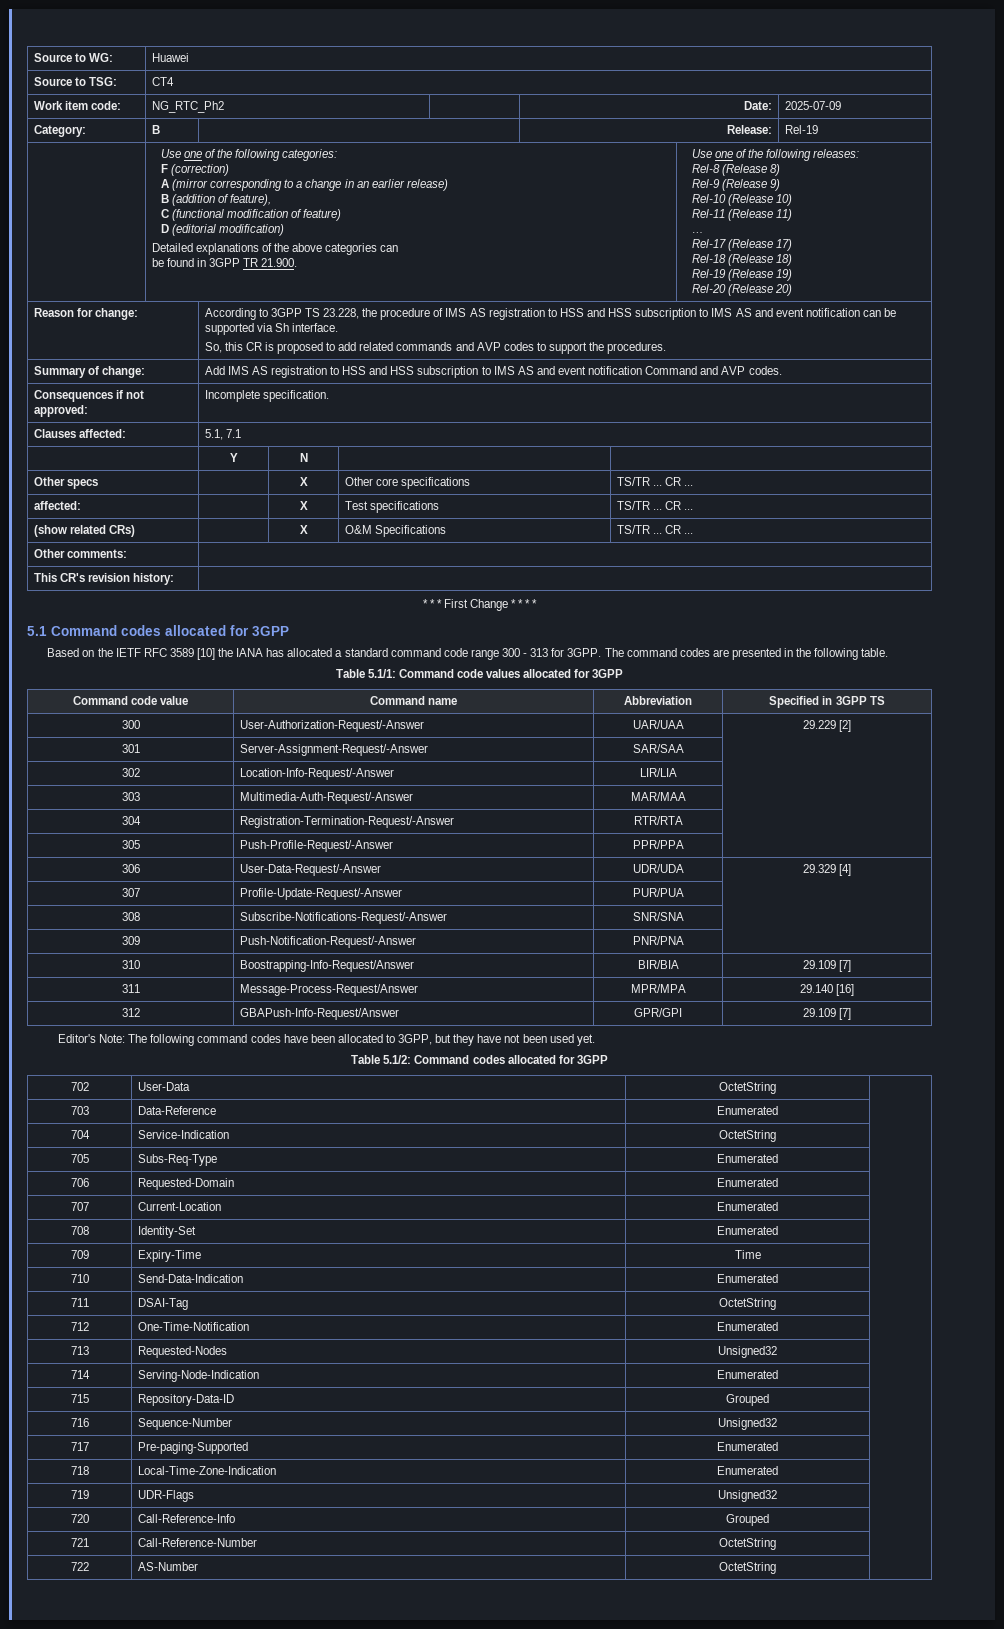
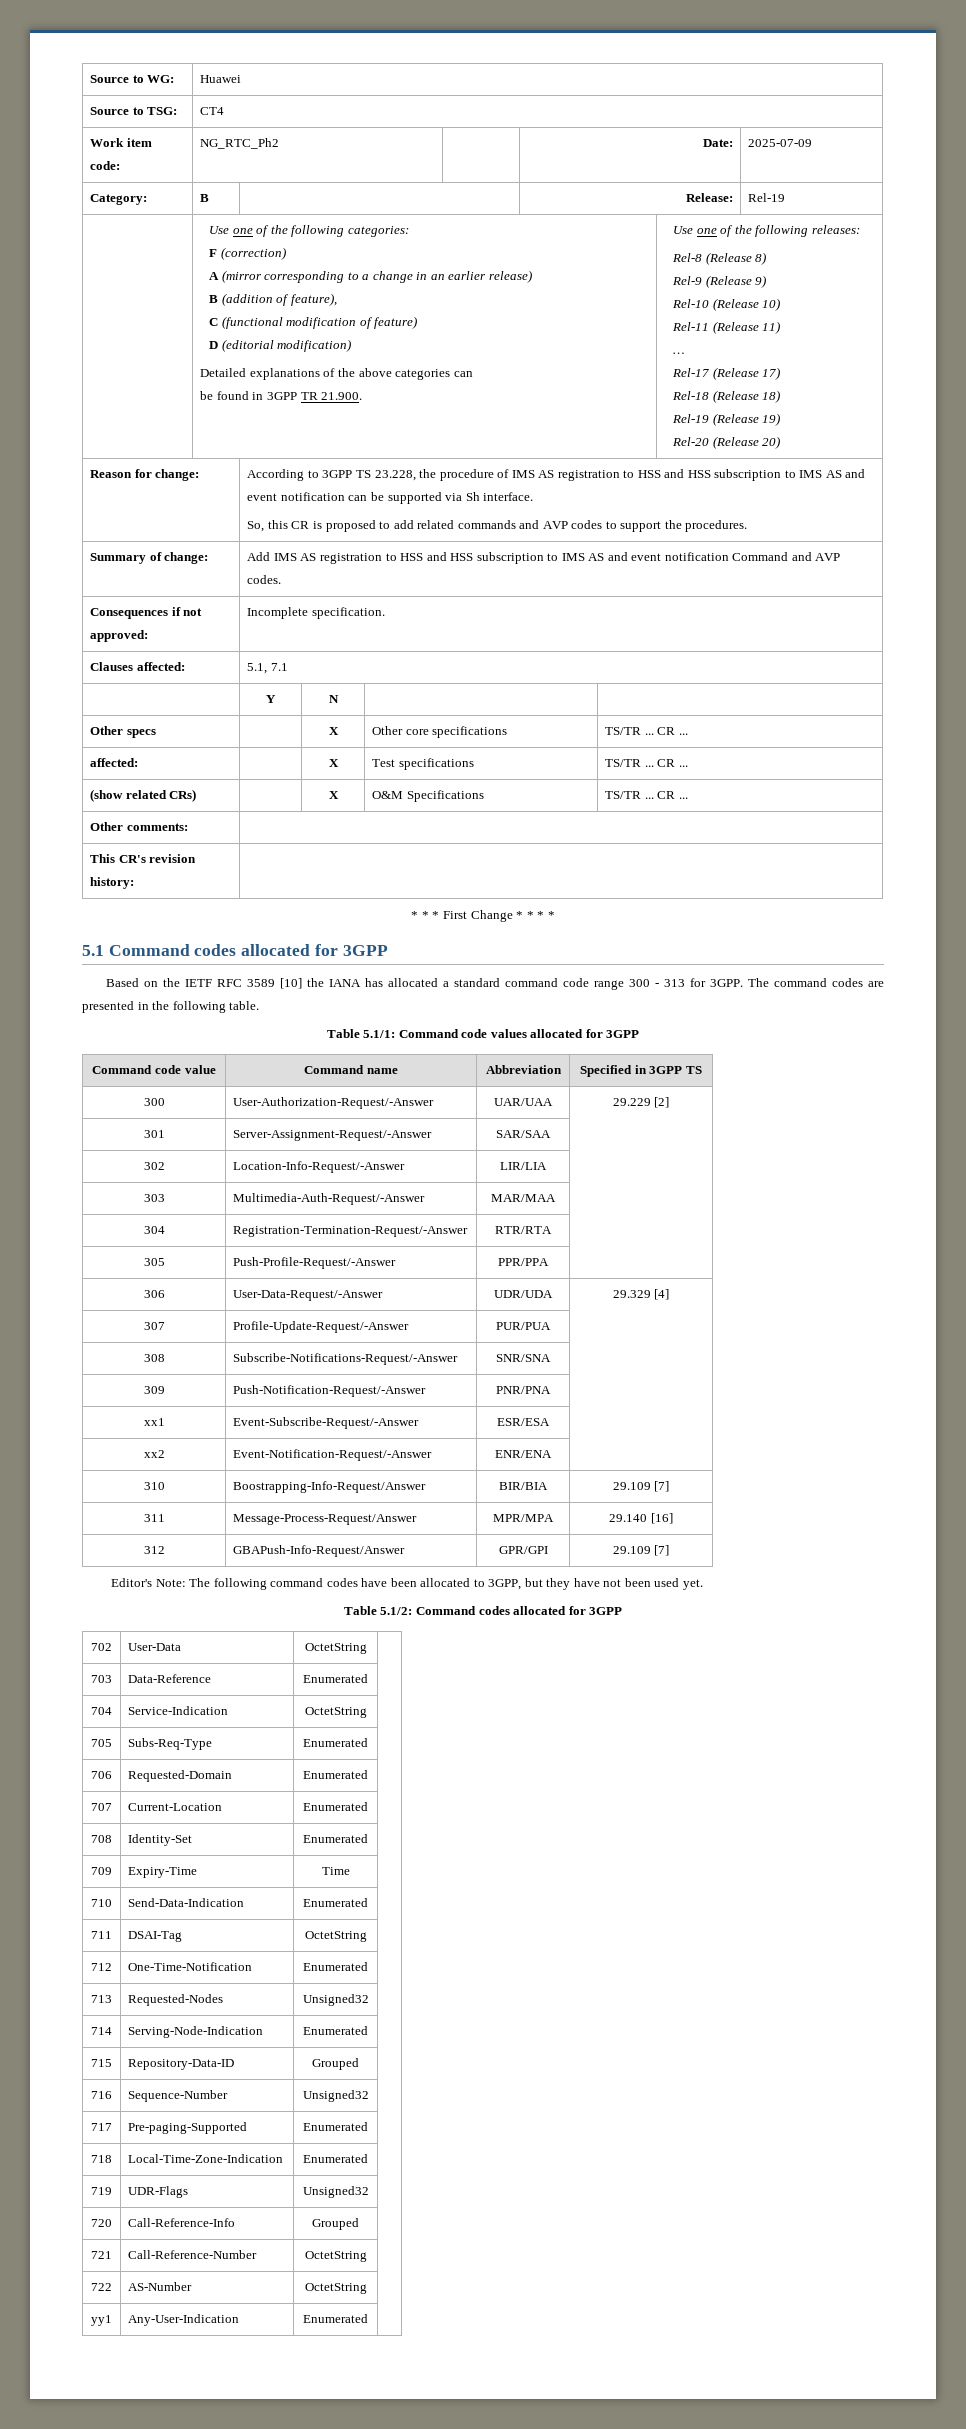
+ xx1 | Event-Subscribe-Request/-Answer | ESR/ESA |
+ xx2 | Event-Notification-Request/-Answer | ENR/ENA |
+ yy1 | Any-User-Indication | Enumerated |

